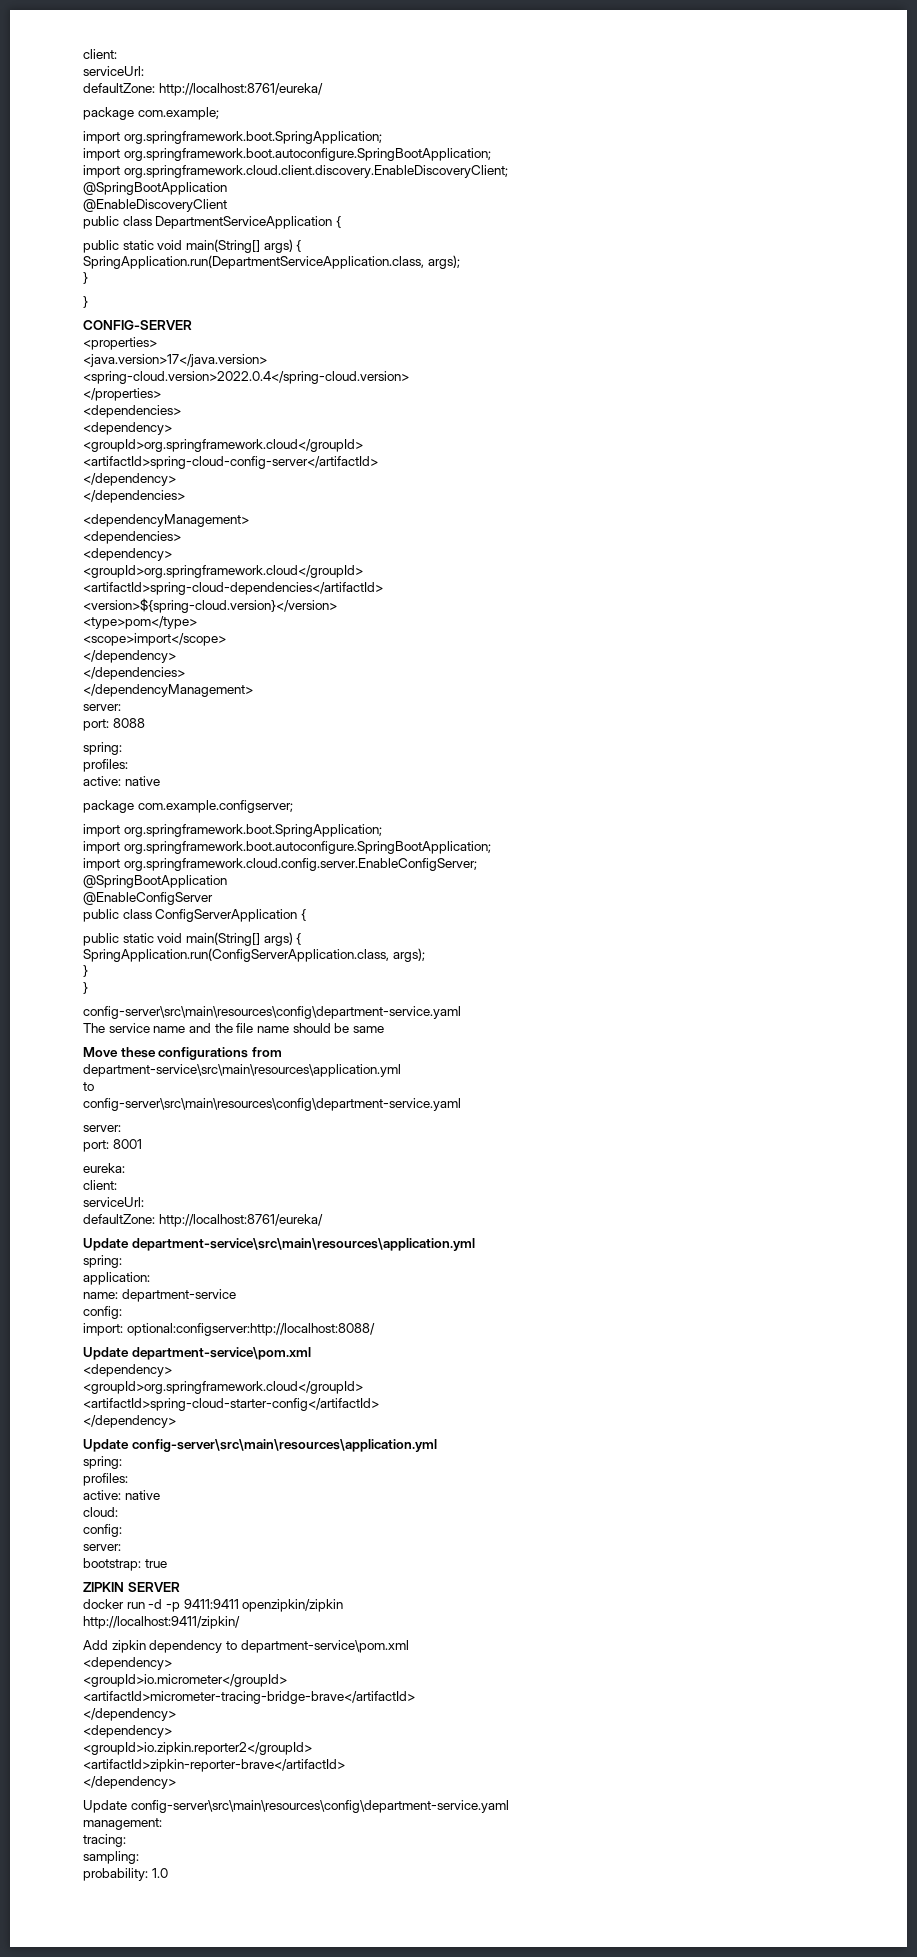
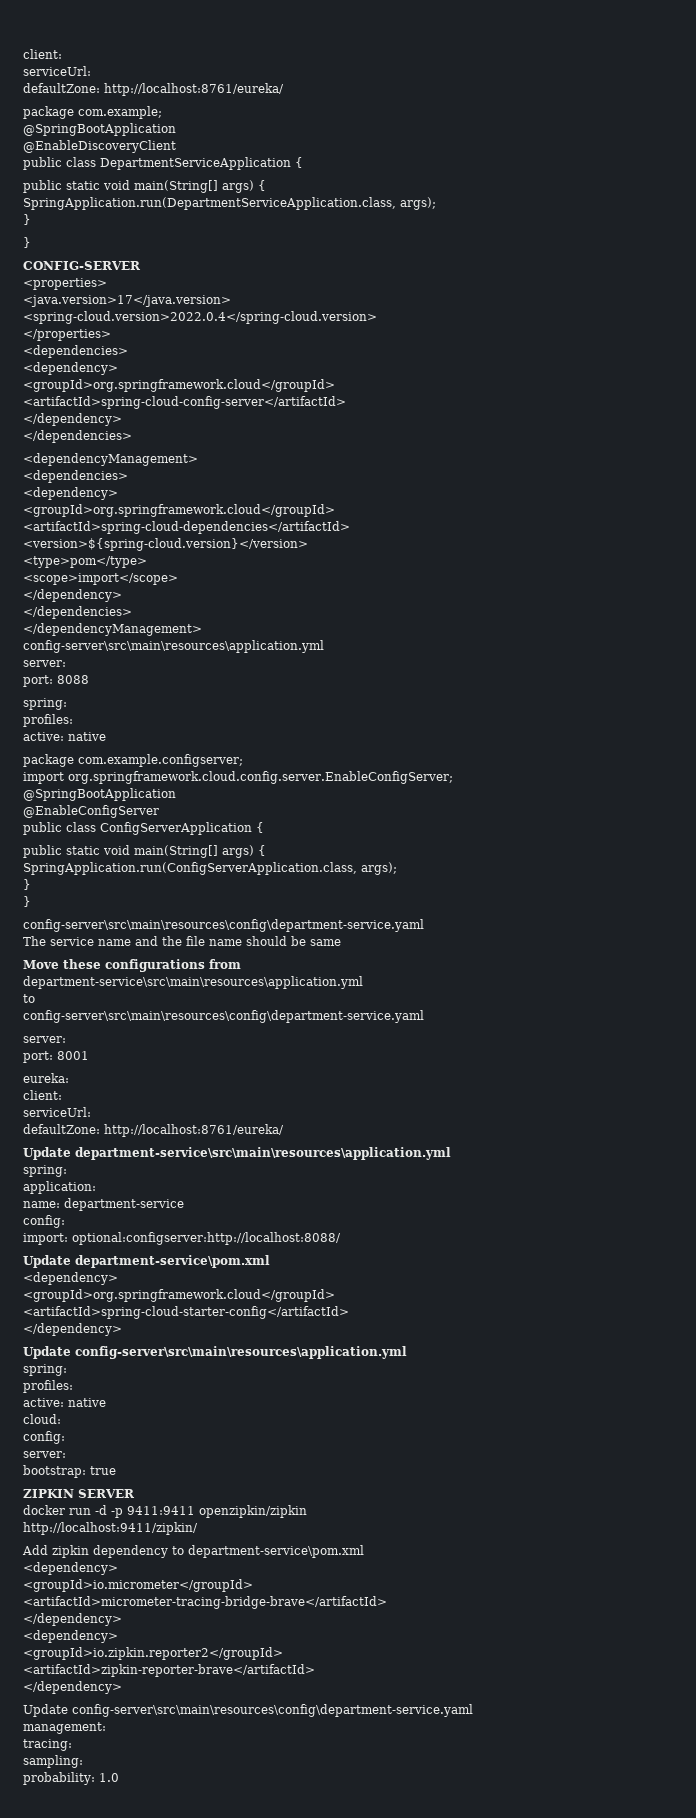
  package com.example;
- import org.springframework.boot.SpringApplication;
- import org.springframework.boot.autoconfigure.SpringBootApplication;
- import org.springframework.cloud.client.discovery.EnableDiscoveryClient;
  </dependencyManagement>
+ config-server\src\main\resources\application.yml
  package com.example.configserver;
- import org.springframework.boot.SpringApplication;
- import org.springframework.boot.autoconfigure.SpringBootApplication;

